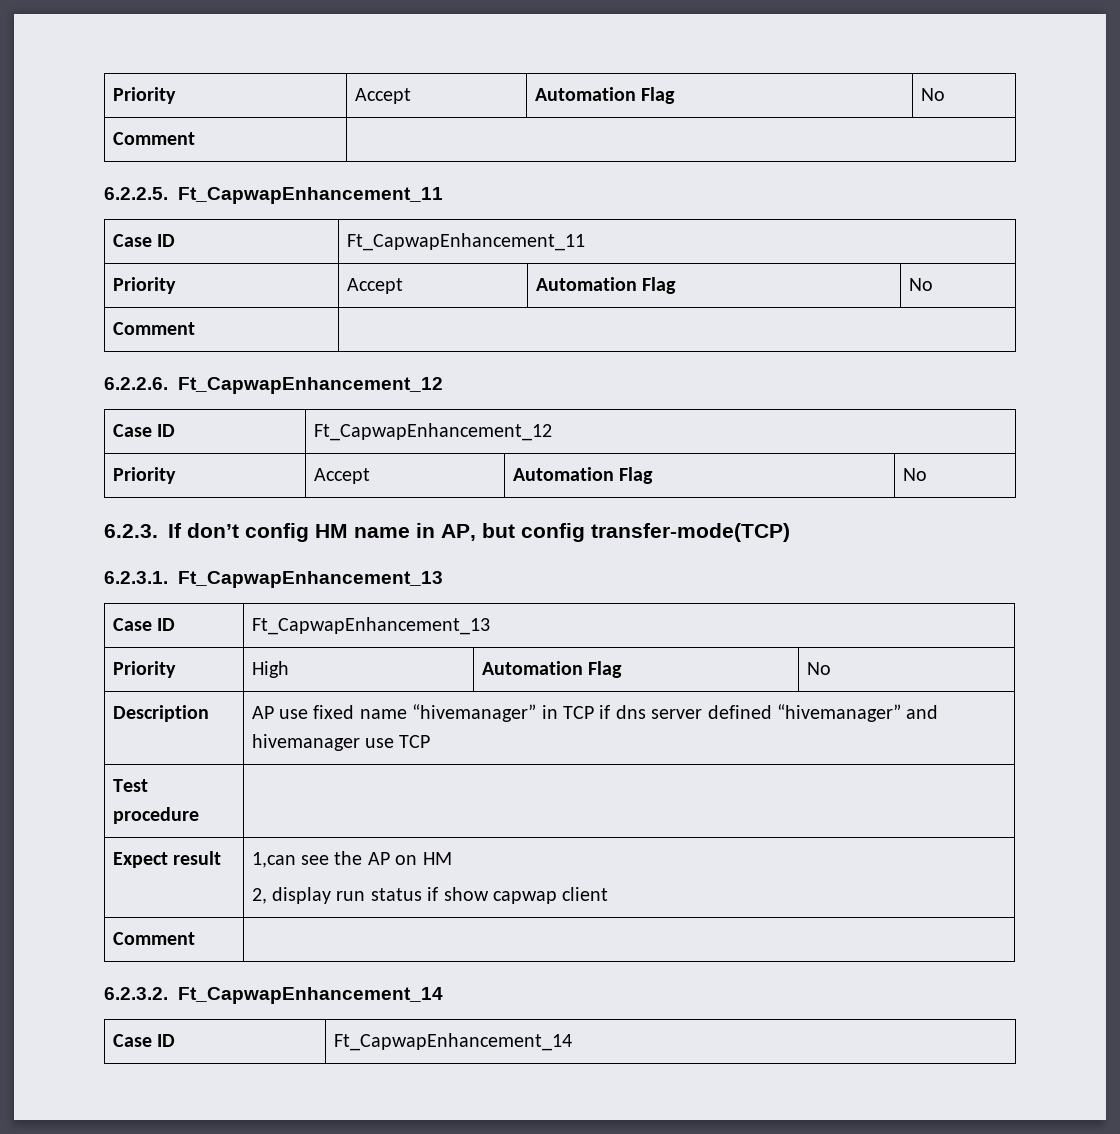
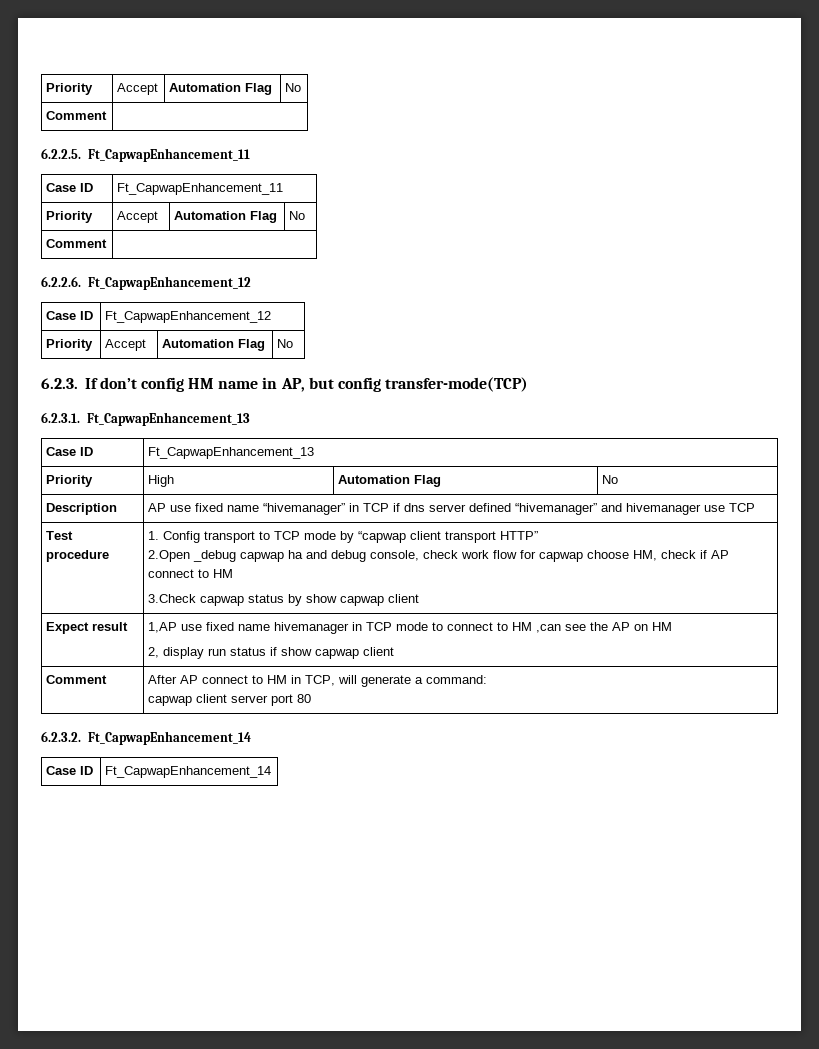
- Test procedure |
- Expect result | 1,can see the AP on HM
+ Test procedure | 1. Config transport to TCP mode by “capwap client transport HTTP”
+ 2.Open _debug capwap ha and debug console, check work flow for capwap choose HM, check if AP connect to HM
+ 3.Check capwap status by show capwap client
+ Expect result | 1,AP use fixed name hivemanager in TCP mode to connect to HM ,can see the AP on HM
  2, display run status if show capwap client
- Comment |
+ Comment | After AP connect to HM in TCP, will generate a command:
+ capwap client server port 80

